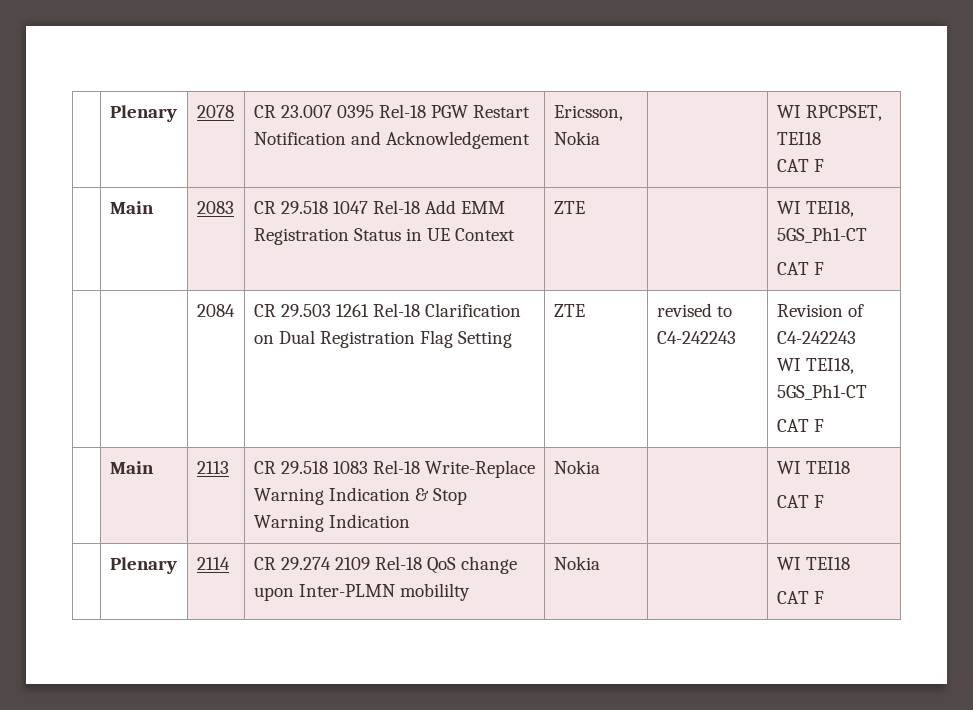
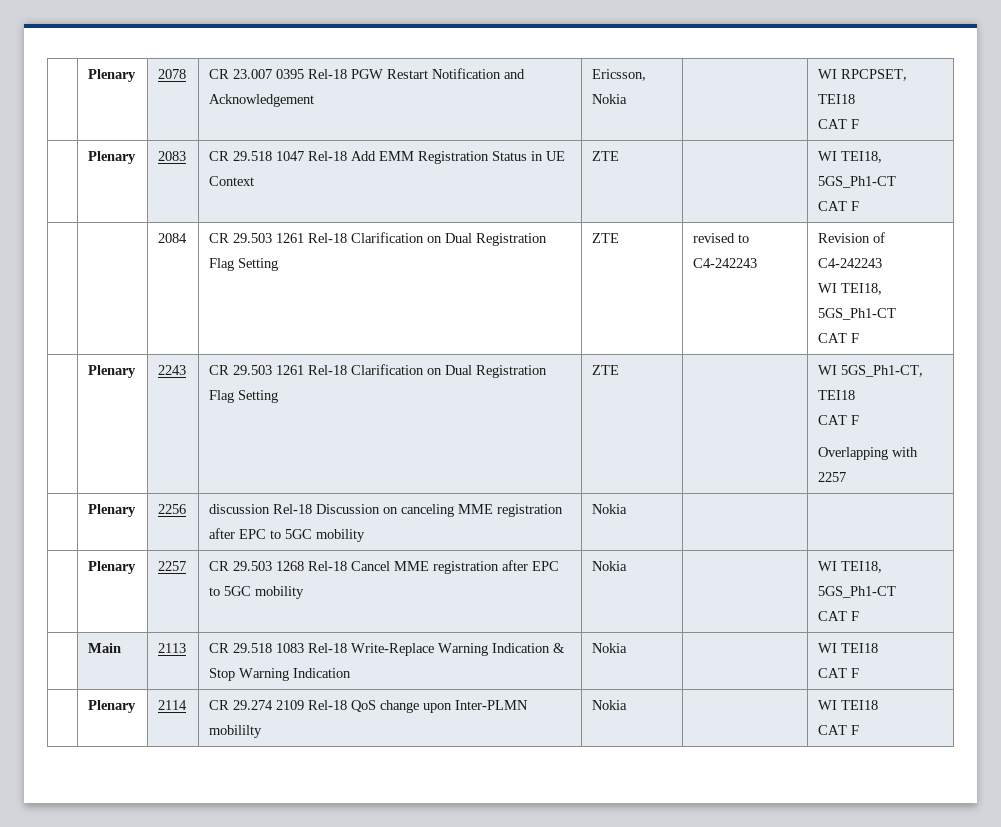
- | Main | 2083 | CR 29.518 1047 Rel-18 Add EMM Registration Status in UE Context | ZTE | | WI TEI18, 5GS_Ph1-CT
+ | Plenary | 2083 | CR 29.518 1047 Rel-18 Add EMM Registration Status in UE Context | ZTE | | WI TEI18, 5GS_Ph1-CT
+ | Plenary | 2243 | CR 29.503 1261 Rel-18 Clarification on Dual Registration Flag Setting | ZTE | | WI 5GS_Ph1-CT, TEI18
+ CAT F
+ Overlapping with 2257
+ | Plenary | 2256 | discussion Rel-18 Discussion on canceling MME registration after EPC to 5GC mobility | Nokia | |
+ | Plenary | 2257 | CR 29.503 1268 Rel-18 Cancel MME registration after EPC to 5GC mobility | Nokia | | WI TEI18, 5GS_Ph1-CT
+ CAT F

